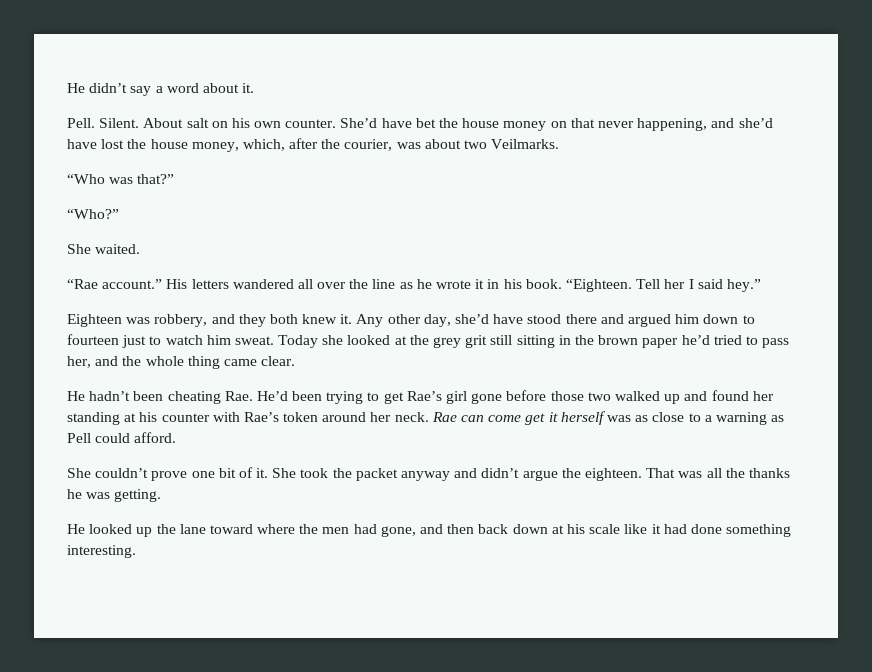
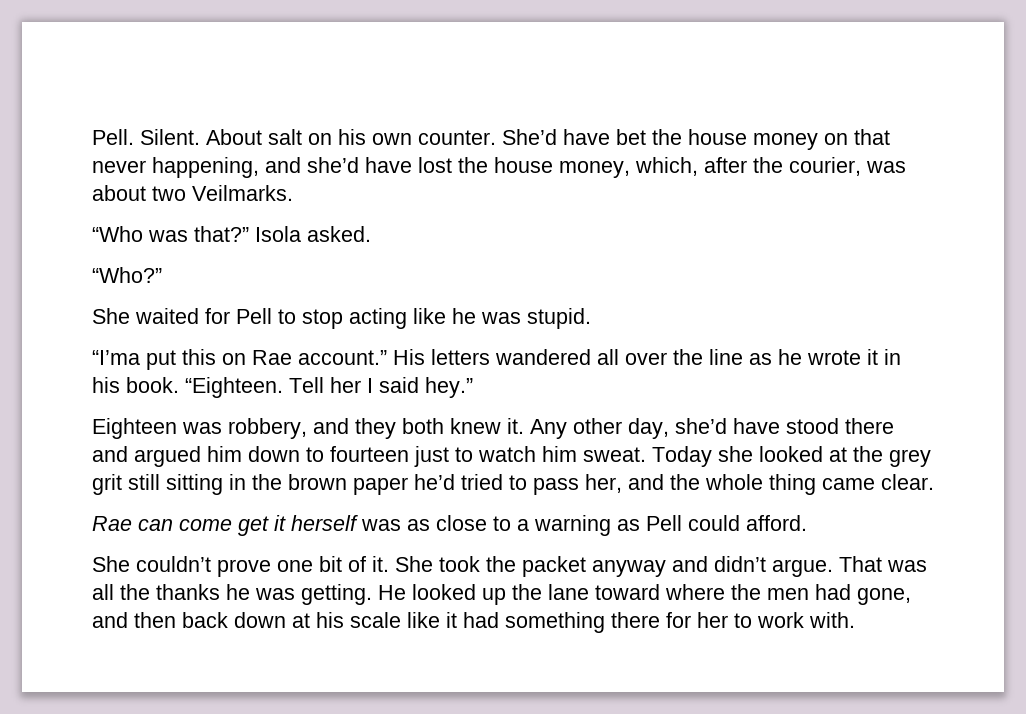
- He didn’t say a word about it.
+ Isola asked.
- She waited.
- “Rae account.”
+ She waited for Pell to stop acting like he was stupid.
+ “I’ma put this on Rae account.”
- He hadn’t been cheating Rae. He’d been trying to get Rae’s girl gone before those two walked up and found her standing at his counter with Rae’s token around her neck.
- She took the packet anyway and didn’t argue the eighteen.
+ She took the packet anyway and didn’t argue.
- That was all the thanks he was getting.
- He looked up the lane toward where the men had gone, and then back down at his scale like it had done something interesting.
+ That was all the thanks he was getting. He looked up the lane toward where the men had gone, and then back down at his scale like it had something there for her to work with.

